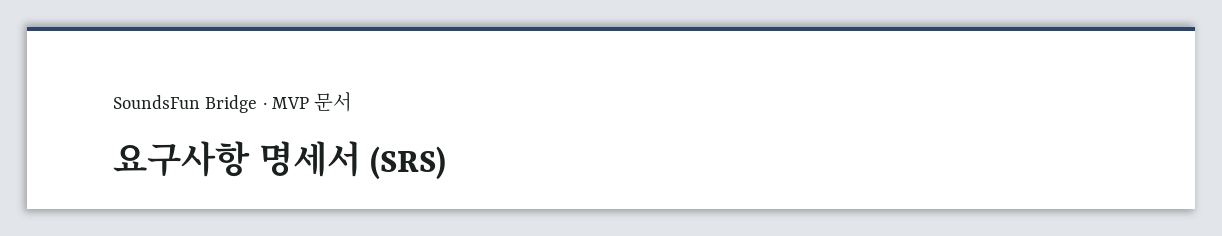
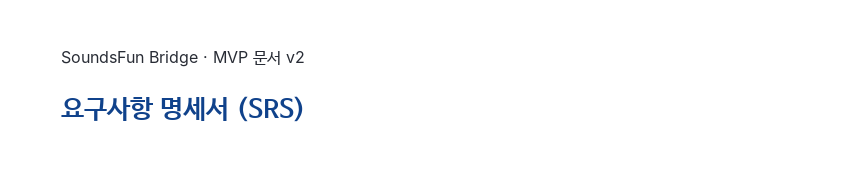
- SoundsFun Bridge · MVP 문서
+ SoundsFun Bridge · MVP 문서 v2

